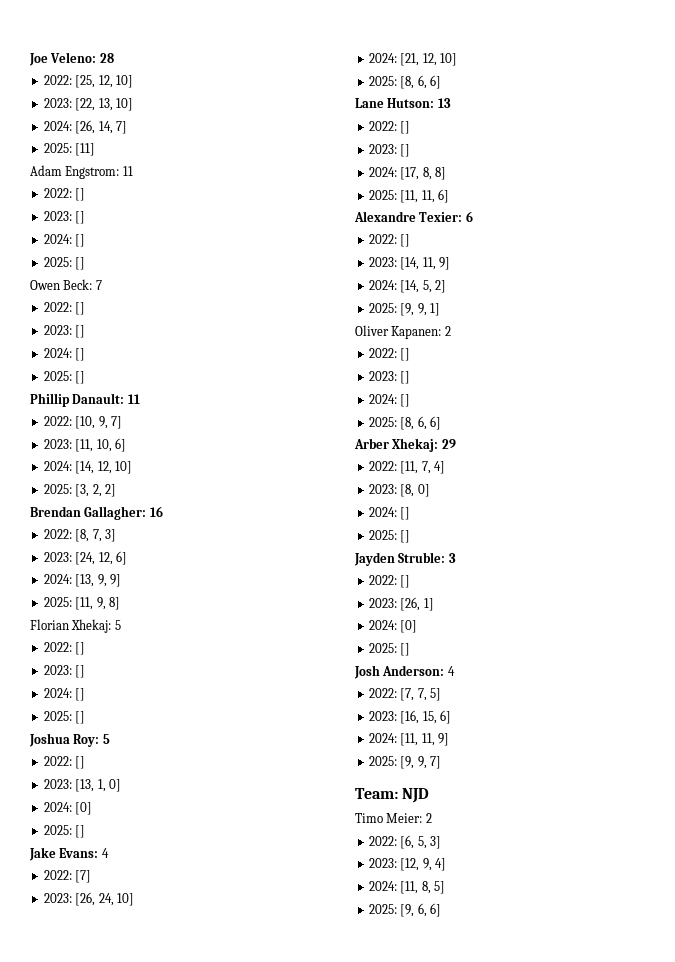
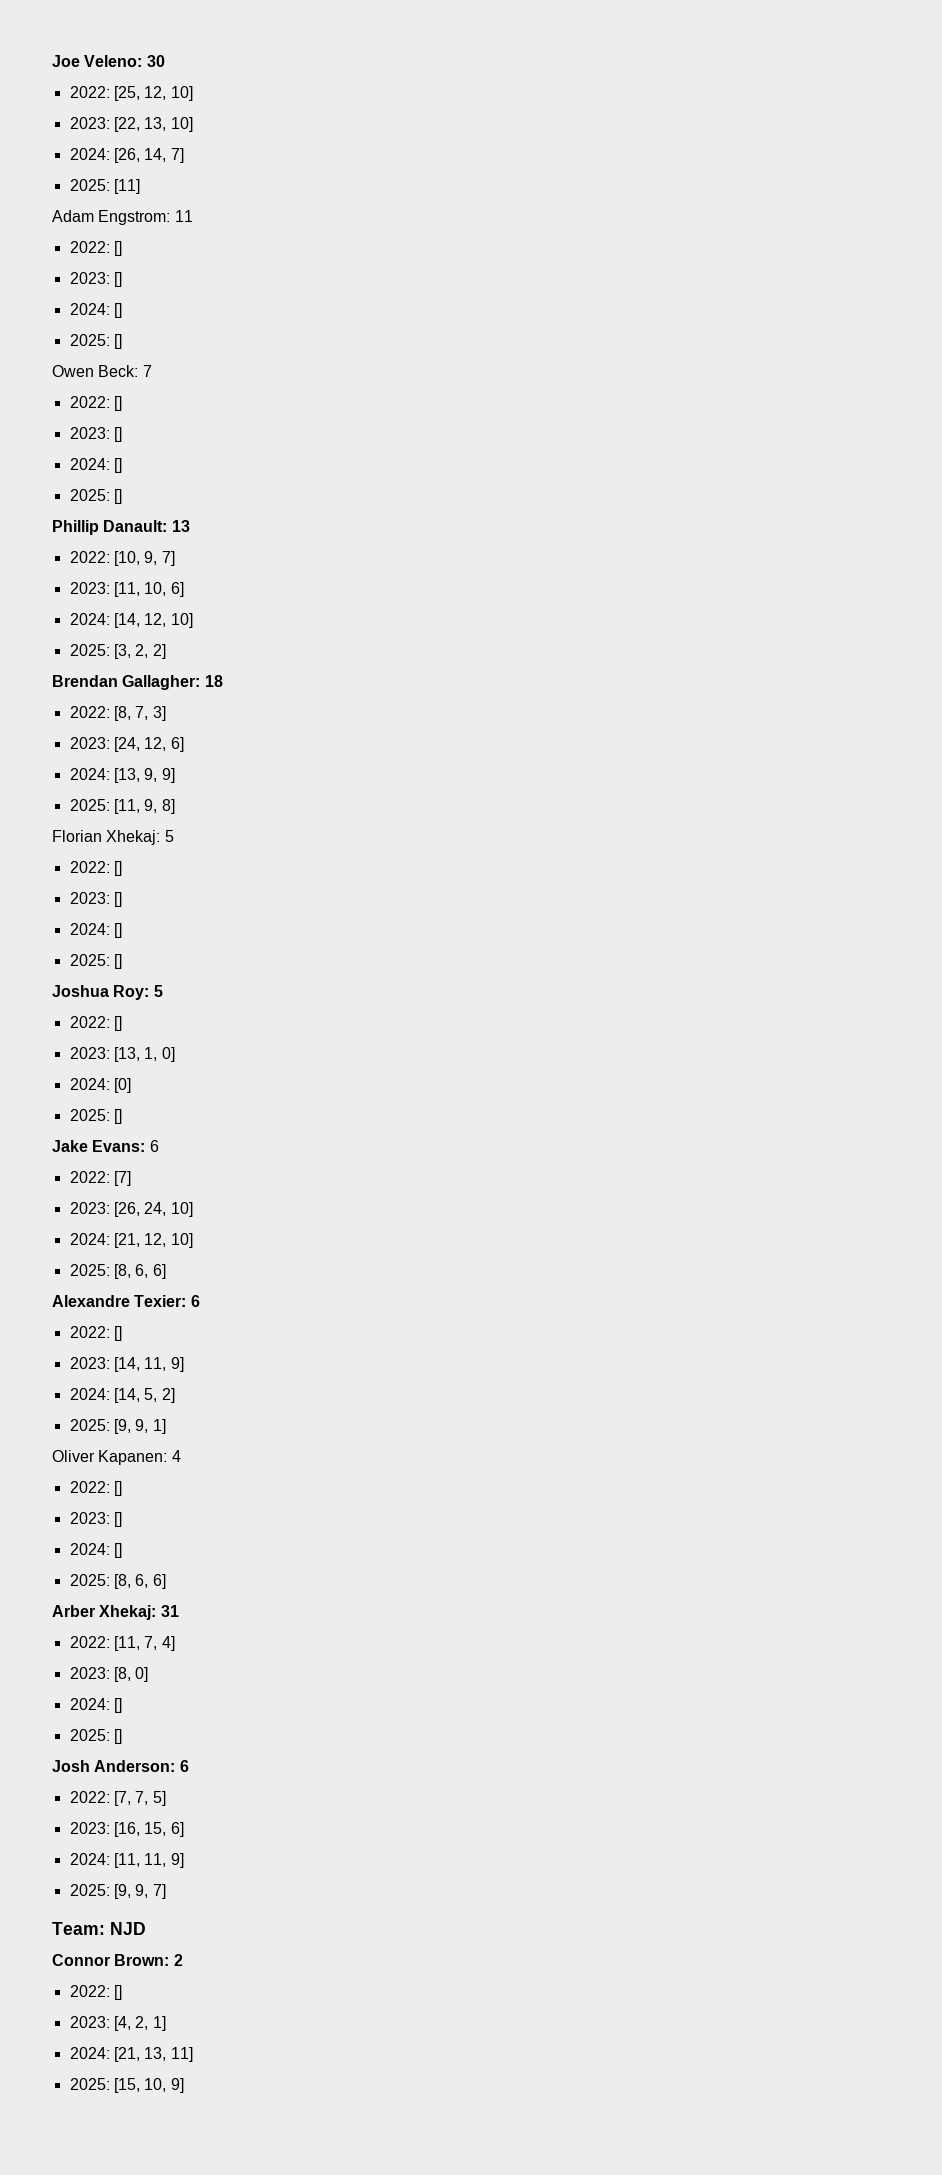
- Joe Veleno: 28
+ Joe Veleno: 30
- Phillip Danault: 11
+ Phillip Danault: 13
- Brendan Gallagher: 16
+ Brendan Gallagher: 18
- Jake Evans: 4
+ Jake Evans: 6
- Lane Hutson: 13
- 2022: []
- 2023: []
- 2024: [17, 8, 8]
- 2025: [11, 11, 6]
- Oliver Kapanen: 2
+ Oliver Kapanen: 4
- Arber Xhekaj: 29
+ Arber Xhekaj: 31
- Jayden Struble: 3
- 2022: []
- 2023: [26, 1]
- 2024: [0]
- 2025: []
- Josh Anderson: 4
+ Josh Anderson: 6
- Timo Meier: 2
- 2022: [6, 5, 3]
- 2023: [12, 9, 4]
- 2024: [11, 8, 5]
- 2025: [9, 6, 6]
+ Connor Brown: 2
+ 2022: []
+ 2023: [4, 2, 1]
+ 2024: [21, 13, 11]
+ 2025: [15, 10, 9]

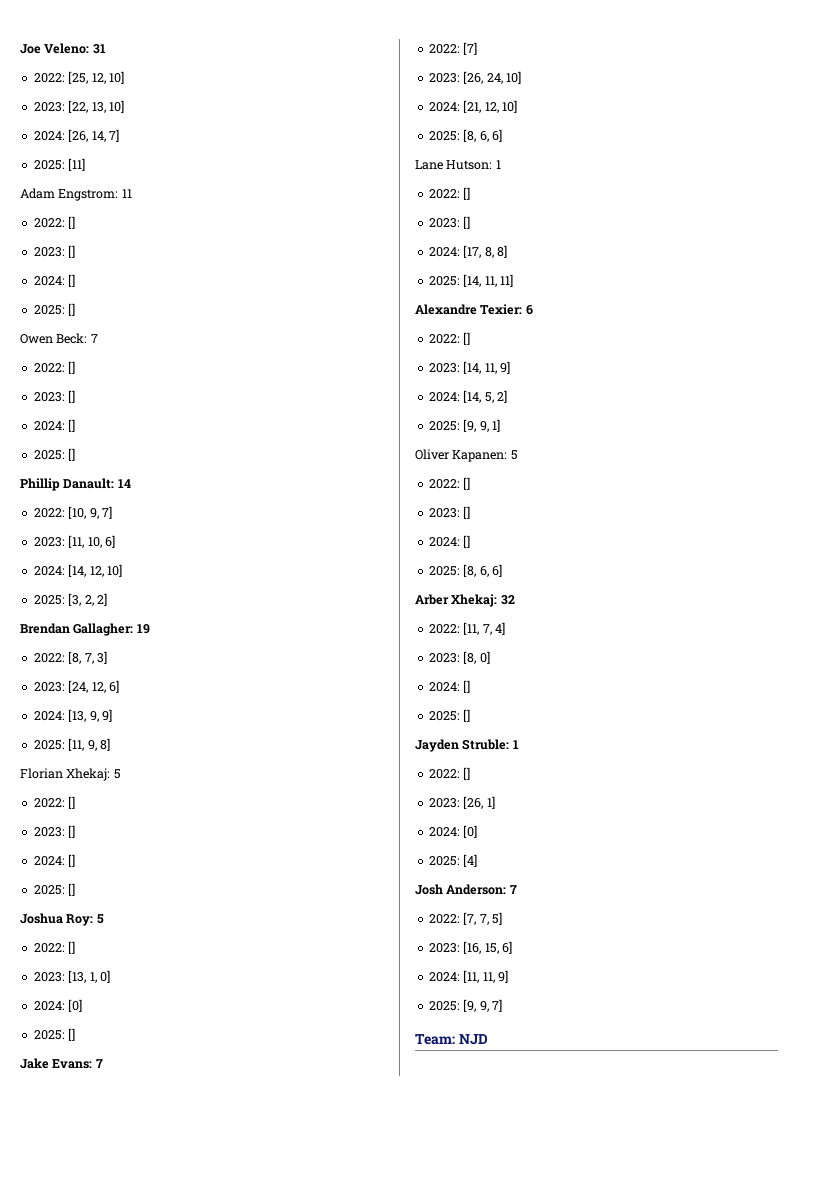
- Joe Veleno: 30
+ Joe Veleno: 31
- Phillip Danault: 13
+ Phillip Danault: 14
- Brendan Gallagher: 18
+ Brendan Gallagher: 19
- Jake Evans: 6
+ Jake Evans: 7
+ Lane Hutson: 1
+ 2022: []
+ 2023: []
+ 2024: [17, 8, 8]
+ 2025: [14, 11, 11]
- Oliver Kapanen: 4
+ Oliver Kapanen: 5
- Arber Xhekaj: 31
+ Arber Xhekaj: 32
+ Jayden Struble: 1
+ 2022: []
+ 2023: [26, 1]
+ 2024: [0]
+ 2025: [4]
- Josh Anderson: 6
+ Josh Anderson: 7
- Connor Brown: 2
- 2022: []
- 2023: [4, 2, 1]
- 2024: [21, 13, 11]
- 2025: [15, 10, 9]

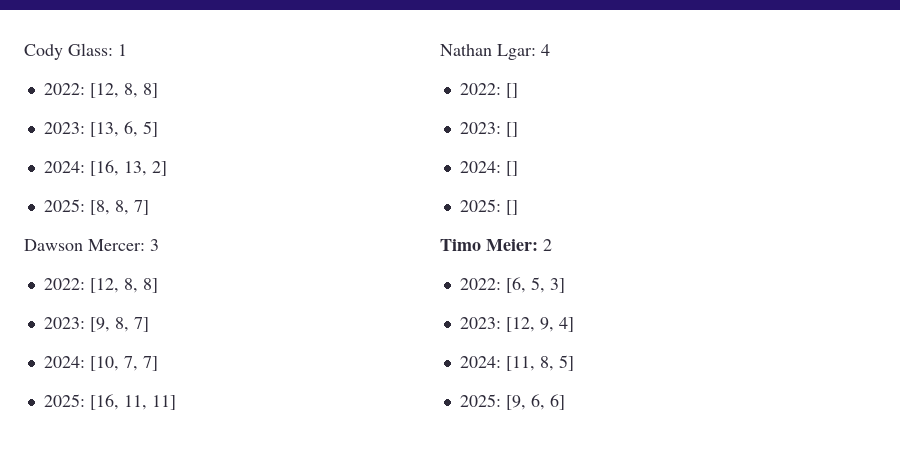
- Joe Veleno: 31
- 2022: [25, 12, 10]
- 2023: [22, 13, 10]
- 2024: [26, 14, 7]
- 2025: [11]
- Adam Engstrom: 11
+ Cody Glass: 1
+ 2022: [12, 8, 8]
+ 2023: [13, 6, 5]
+ 2024: [16, 13, 2]
+ 2025: [8, 8, 7]
+ Dawson Mercer: 3
+ 2022: [12, 8, 8]
+ 2023: [9, 8, 7]
+ 2024: [10, 7, 7]
+ 2025: [16, 11, 11]
+ Nathan Lgar: 4
  2022: []
  2023: []
  2024: []
  2025: []
- Owen Beck: 7
- 2022: []
- 2023: []
- 2024: []
- 2025: []
- Phillip Danault: 14
- 2022: [10, 9, 7]
- 2023: [11, 10, 6]
- 2024: [14, 12, 10]
- 2025: [3, 2, 2]
- Brendan Gallagher: 19
- 2022: [8, 7, 3]
- 2023: [24, 12, 6]
- 2024: [13, 9, 9]
- 2025: [11, 9, 8]
- Florian Xhekaj: 5
- 2022: []
- 2023: []
- 2024: []
- 2025: []
- Joshua Roy: 5
- 2022: []
- 2023: [13, 1, 0]
- 2024: [0]
- 2025: []
- Jake Evans: 7
- 2022: [7]
- 2023: [26, 24, 10]
- 2024: [21, 12, 10]
- 2025: [8, 6, 6]
- Lane Hutson: 1
- 2022: []
- 2023: []
- 2024: [17, 8, 8]
- 2025: [14, 11, 11]
- Alexandre Texier: 6
- 2022: []
- 2023: [14, 11, 9]
- 2024: [14, 5, 2]
- 2025: [9, 9, 1]
- Oliver Kapanen: 5
- 2022: []
- 2023: []
- 2024: []
- 2025: [8, 6, 6]
- Arber Xhekaj: 32
- 2022: [11, 7, 4]
- 2023: [8, 0]
- 2024: []
- 2025: []
- Jayden Struble: 1
- 2022: []
- 2023: [26, 1]
- 2024: [0]
- 2025: [4]
- Josh Anderson: 7
- 2022: [7, 7, 5]
- 2023: [16, 15, 6]
- 2024: [11, 11, 9]
- 2025: [9, 9, 7]
- Team: NJD
+ Timo Meier: 2
+ 2022: [6, 5, 3]
+ 2023: [12, 9, 4]
+ 2024: [11, 8, 5]
+ 2025: [9, 6, 6]

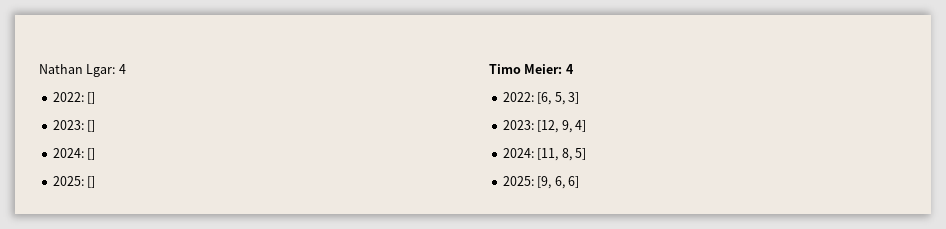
- Cody Glass: 1
- 2022: [12, 8, 8]
- 2023: [13, 6, 5]
- 2024: [16, 13, 2]
- 2025: [8, 8, 7]
- Dawson Mercer: 3
- 2022: [12, 8, 8]
- 2023: [9, 8, 7]
- 2024: [10, 7, 7]
- 2025: [16, 11, 11]
- Timo Meier: 2
+ Timo Meier: 4

